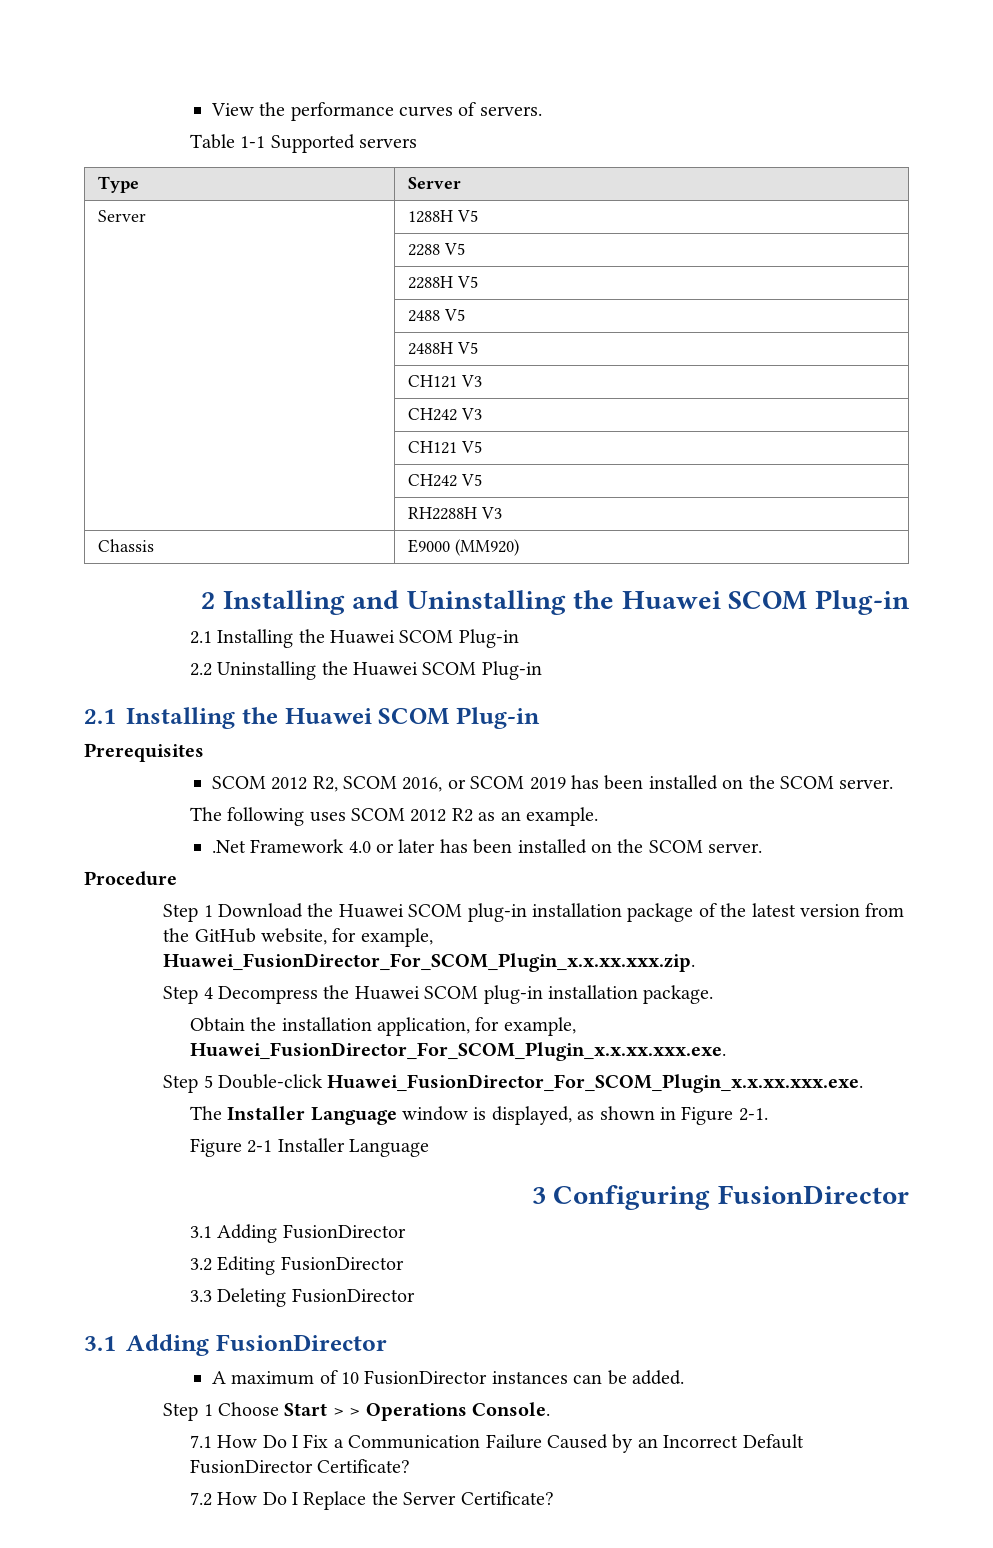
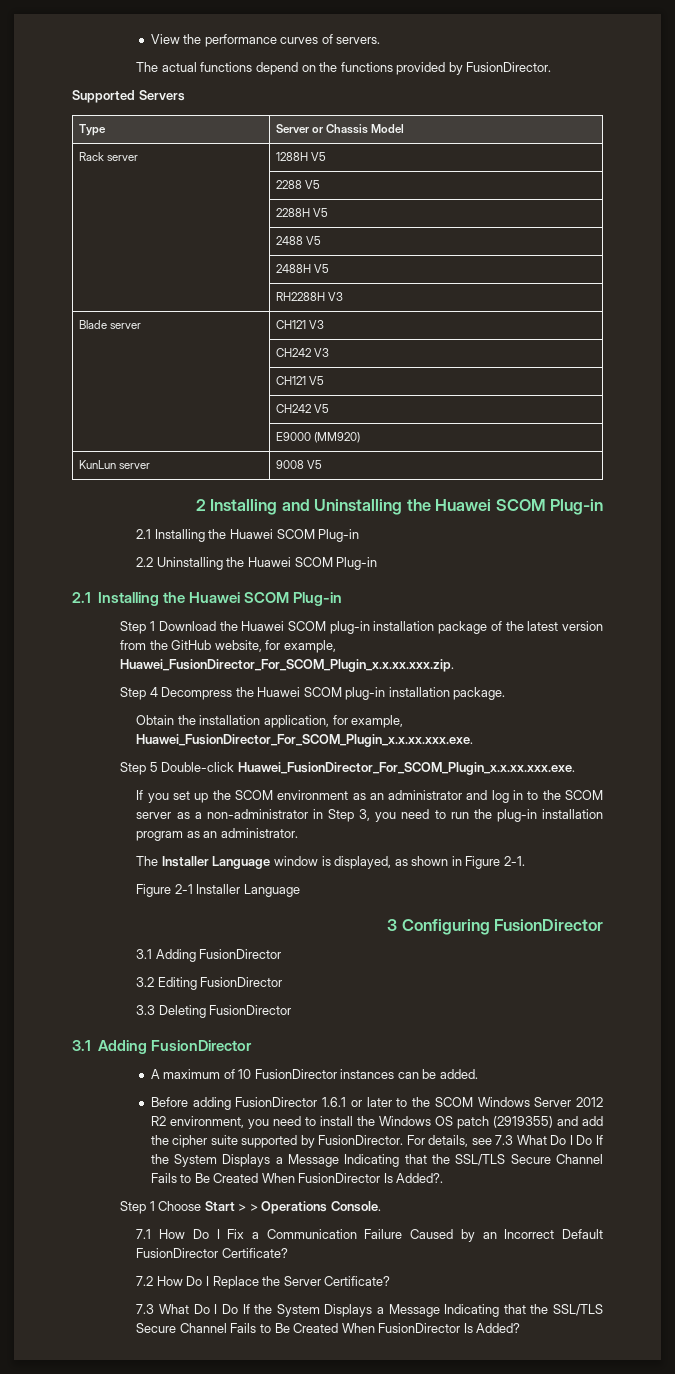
- Table 1-1 Supported servers
- Type | Server
- Server | 1288H V5
+ The actual functions depend on the functions provided by FusionDirector.
+ Supported Servers
+ Type | Server or Chassis Model
+ Rack server | 1288H V5
- | CH121 V3
+ | RH2288H V3
+ Blade server | CH121 V3
- | RH2288H V3
- Chassis | E9000 (MM920)
+ | E9000 (MM920)
+ KunLun server | 9008 V5
- Prerequisites
- SCOM 2012 R2, SCOM 2016, or SCOM 2019 has been installed on the SCOM server.
- The following uses SCOM 2012 R2 as an example.
- .Net Framework 4.0 or later has been installed on the SCOM server.
- Procedure
+ If you set up the SCOM environment as an administrator and log in to the SCOM server as a non-administrator in Step 3, you need to run the plug-in installation program as an administrator.
+ Before adding FusionDirector 1.6.1 or later to the SCOM Windows Server 2012 R2 environment, you need to install the Windows OS patch (2919355) and add the cipher suite supported by FusionDirector. For details, see 7.3 What Do I Do If the System Displays a Message Indicating that the SSL/TLS Secure Channel Fails to Be Created When FusionDirector Is Added?.
+ 7.3 What Do I Do If the System Displays a Message Indicating that the SSL/TLS Secure Channel Fails to Be Created When FusionDirector Is Added?

